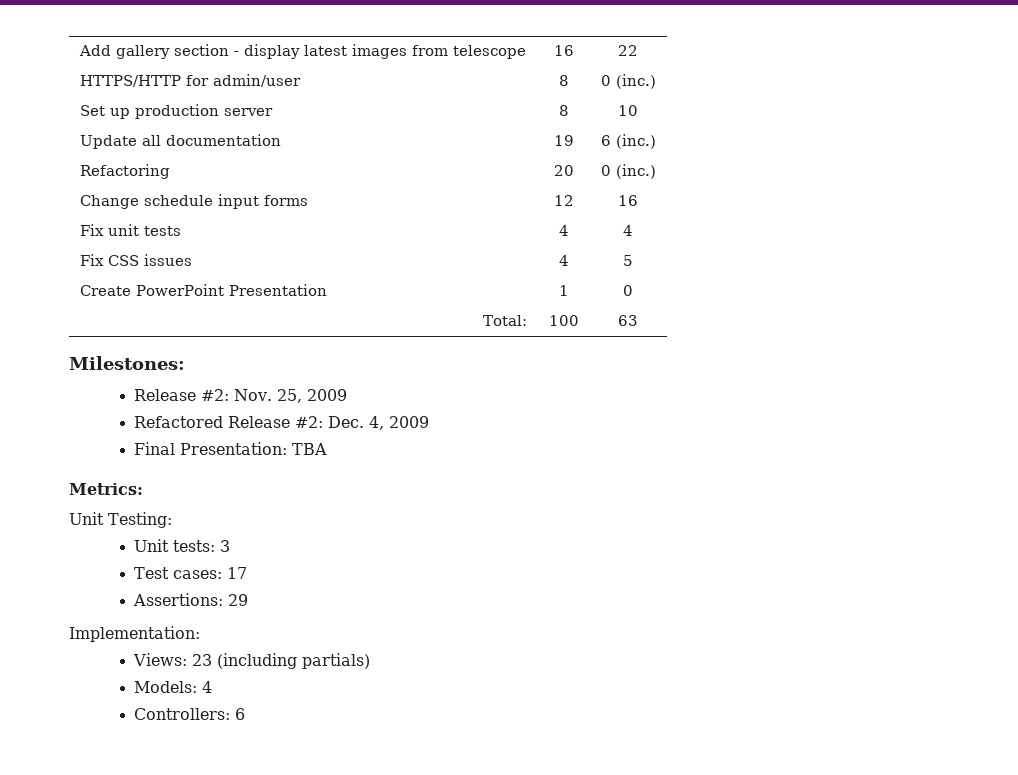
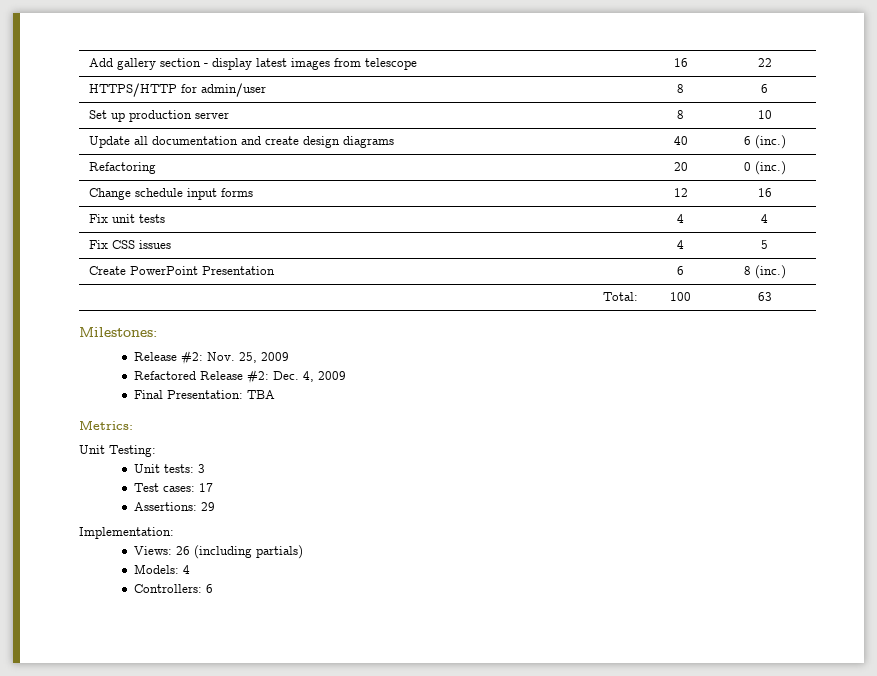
- HTTPS/HTTP for admin/user | 8 | 0 (inc.)
+ HTTPS/HTTP for admin/user | 8 | 6
- Update all documentation | 19 | 6 (inc.)
+ Update all documentation and create design diagrams | 40 | 6 (inc.)
- Create PowerPoint Presentation | 1 | 0
+ Create PowerPoint Presentation | 6 | 8 (inc.)
- Views: 23 (including partials)
+ Views: 26 (including partials)

